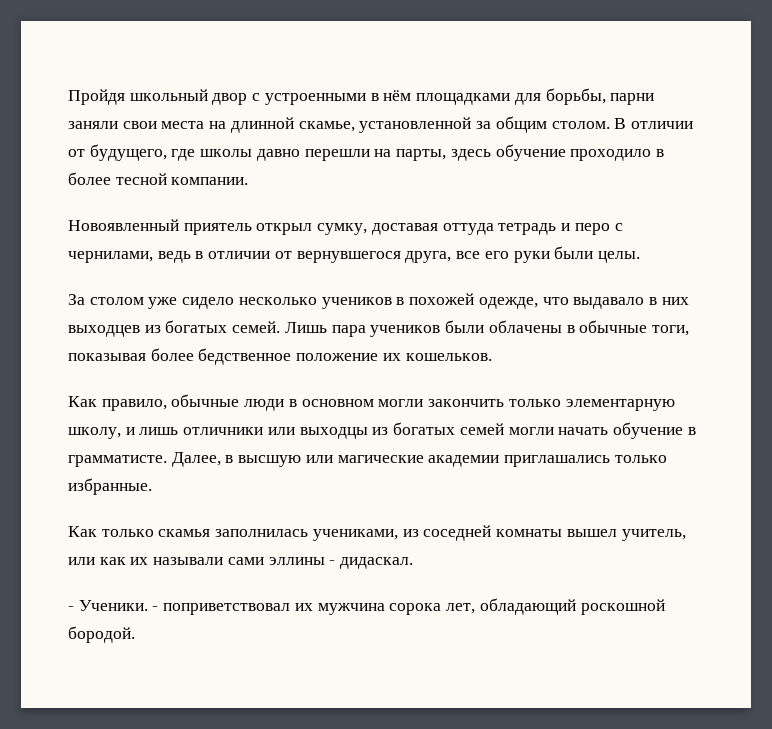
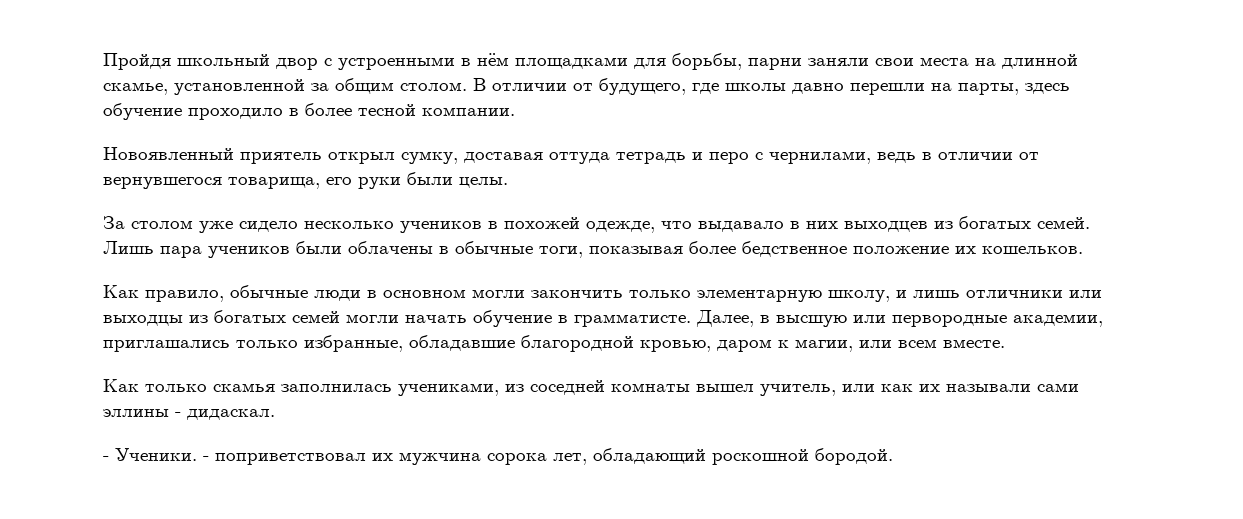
- Новоявленный приятель открыл сумку, доставая оттуда тетрадь и перо с чернилами, ведь в отличии от вернувшегося друга, все его руки были целы.
+ Новоявленный приятель открыл сумку, доставая оттуда тетрадь и перо с чернилами, ведь в отличии от вернувшегося товарища, его руки были целы.
- Далее, в высшую или магические академии приглашались только избранные.
+ Далее, в высшую или первородные академии, приглашались только избранные, обладавшие благородной кровью, даром к магии, или всем вместе.

